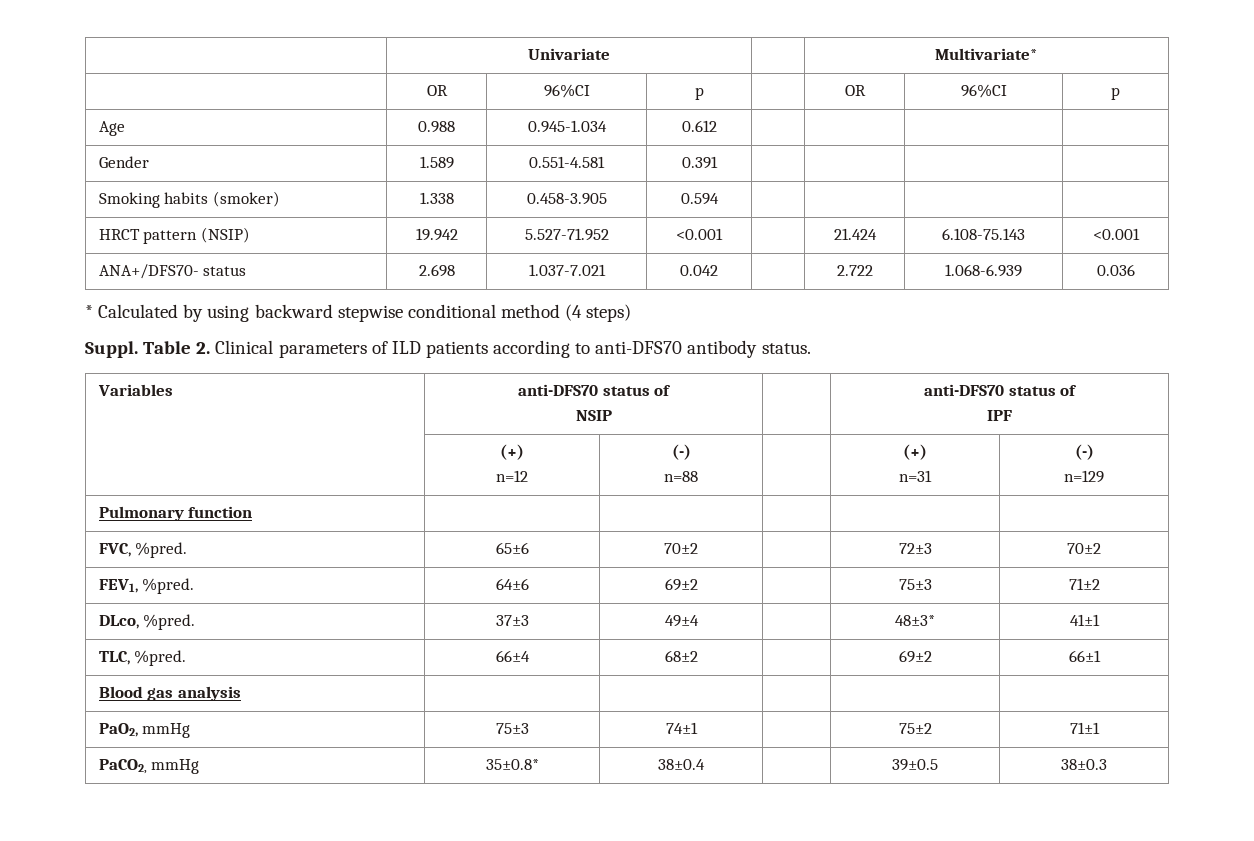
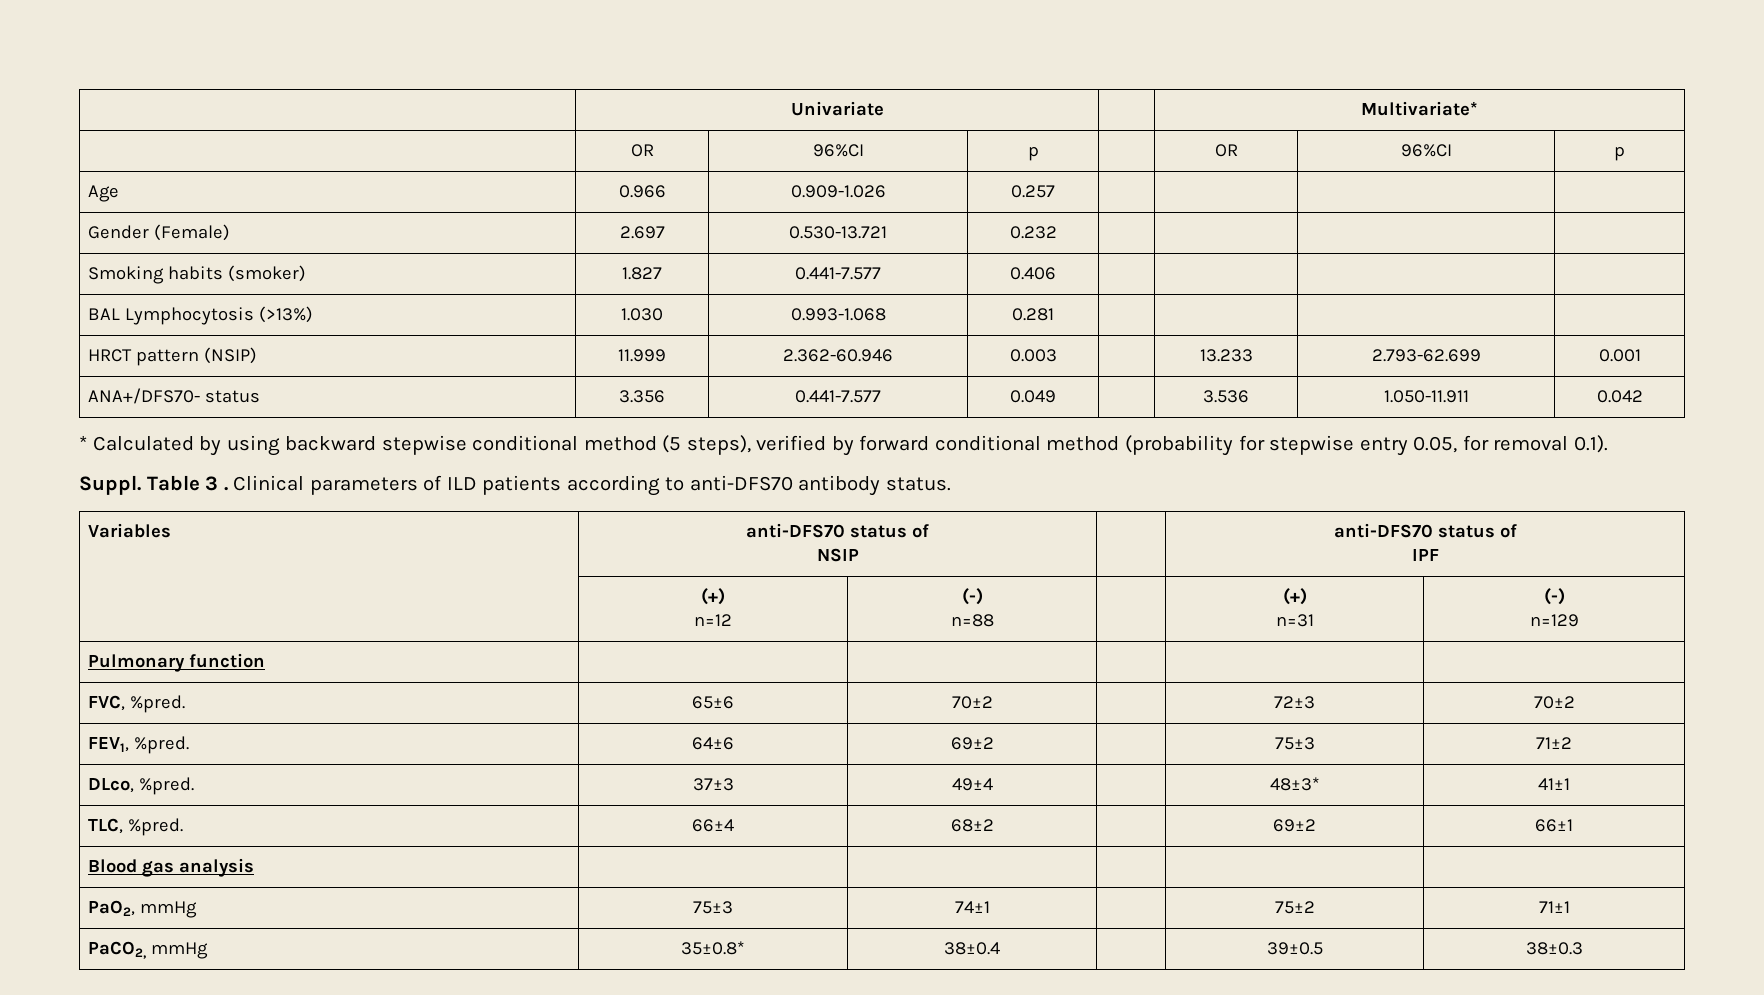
- Age | 0.988 | 0.945-1.034 | 0.612 | | | |
- Gender | 1.589 | 0.551-4.581 | 0.391 | | | |
- Smoking habits (smoker) | 1.338 | 0.458-3.905 | 0.594 | | | |
- HRCT pattern (NSIP) | 19.942 | 5.527-71.952 | <0.001 | | 21.424 | 6.108-75.143 | <0.001
- ANA+/DFS70- status | 2.698 | 1.037-7.021 | 0.042 | | 2.722 | 1.068-6.939 | 0.036
+ Age | 0.966 | 0.909-1.026 | 0.257 | | | |
+ Gender (Female) | 2.697 | 0.530-13.721 | 0.232 | | | |
+ Smoking habits (smoker) | 1.827 | 0.441-7.577 | 0.406 | | | |
+ BAL Lymphocytosis (>13%) | 1.030 | 0.993-1.068 | 0.281 | | | |
+ HRCT pattern (NSIP) | 11.999 | 2.362-60.946 | 0.003 | | 13.233 | 2.793-62.699 | 0.001
+ ANA+/DFS70- status | 3.356 | 0.441-7.577 | 0.049 | | 3.536 | 1.050-11.911 | 0.042
- * Calculated by using backward stepwise conditional method (4 steps)
+ * Calculated by using backward stepwise conditional method (5 steps), verified by forward conditional method (probability for stepwise entry 0.05, for removal 0.1).
- Table 2. Clinical parameters of ILD patients according to anti-DFS70 antibody status.
+ Table 3 . Clinical parameters of ILD patients according to anti-DFS70 antibody status.

